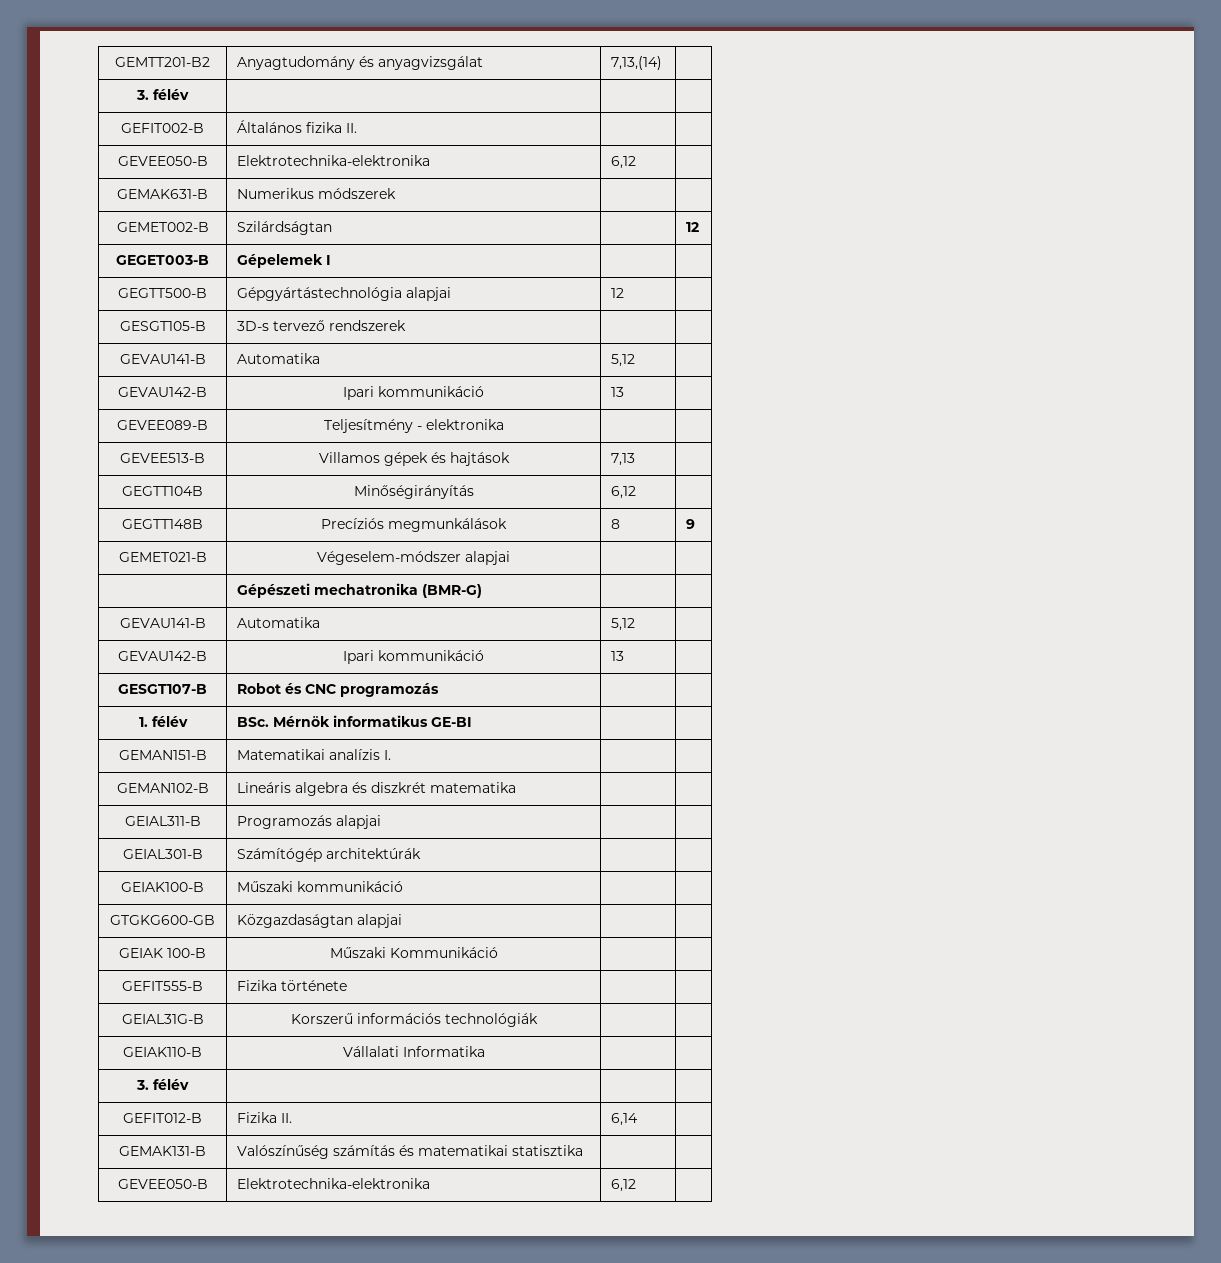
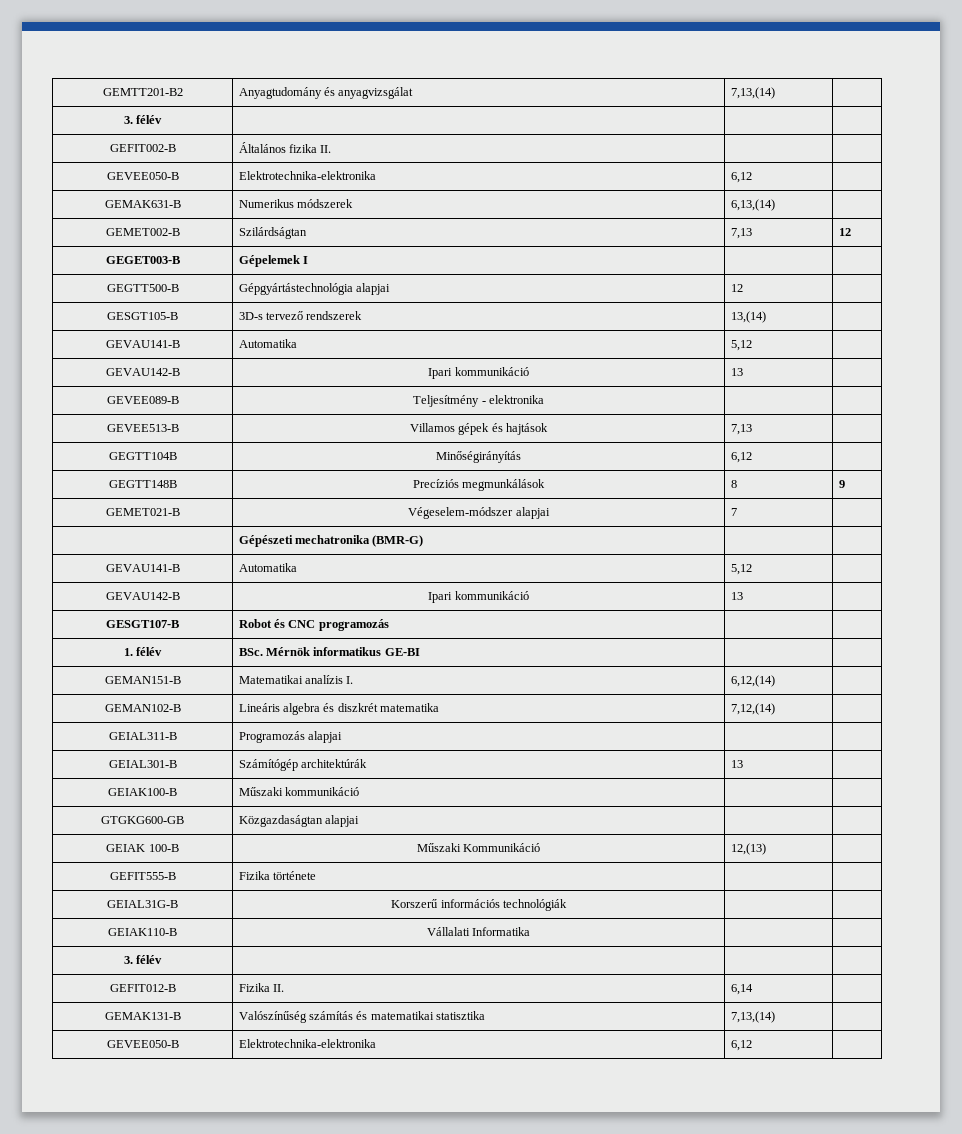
- GEMAK631-B | Numerikus módszerek | |
+ GEMAK631-B | Numerikus módszerek | 6,13,(14) |
- GEMET002-B | Szilárdságtan | | 12
+ GEMET002-B | Szilárdságtan | 7,13 | 12
- GESGT105-B | 3D-s tervező rendszerek | |
+ GESGT105-B | 3D-s tervező rendszerek | 13,(14) |
- GEMET021-B | Végeselem-módszer alapjai | |
+ GEMET021-B | Végeselem-módszer alapjai | 7 |
- GEMAN151-B | Matematikai analízis I. | |
+ GEMAN151-B | Matematikai analízis I. | 6,12,(14) |
- GEMAN102-B | Lineáris algebra és diszkrét matematika | |
+ GEMAN102-B | Lineáris algebra és diszkrét matematika | 7,12,(14) |
- GEIAL301-B | Számítógép architektúrák | |
+ GEIAL301-B | Számítógép architektúrák | 13 |
- GEIAK 100-B | Műszaki Kommunikáció | |
+ GEIAK 100-B | Műszaki Kommunikáció | 12,(13) |
- GEMAK131-B | Valószínűség számítás és matematikai statisztika | |
+ GEMAK131-B | Valószínűség számítás és matematikai statisztika | 7,13,(14) |

